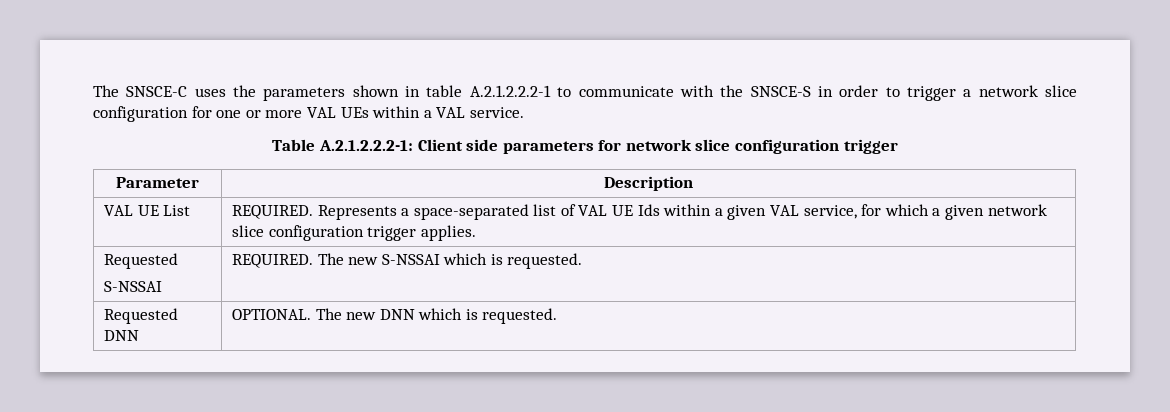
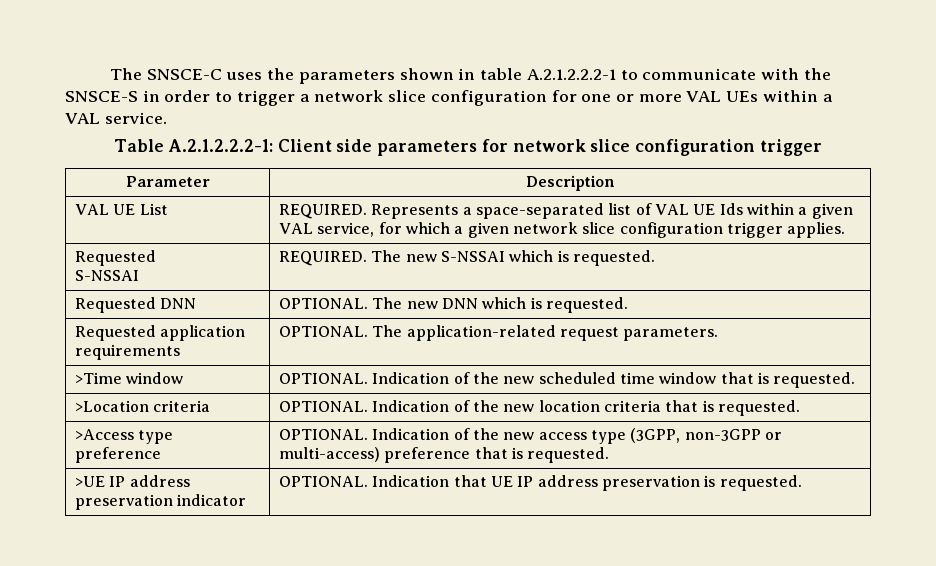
+ Requested application requirements | OPTIONAL. The application-related request parameters.
+ >Time window | OPTIONAL. Indication of the new scheduled time window that is requested.
+ >Location criteria | OPTIONAL. Indication of the new location criteria that is requested.
+ >Access type preference | OPTIONAL. Indication of the new access type (3GPP, non-3GPP or multi-access) preference that is requested.
+ >UE IP address preservation indicator | OPTIONAL. Indication that UE IP address preservation is requested.

